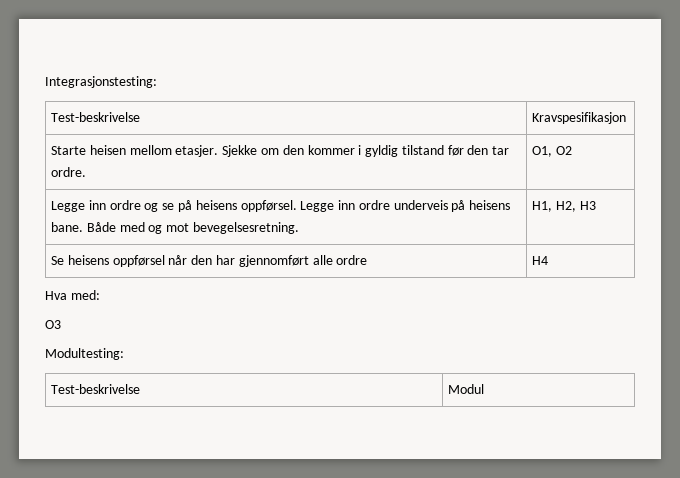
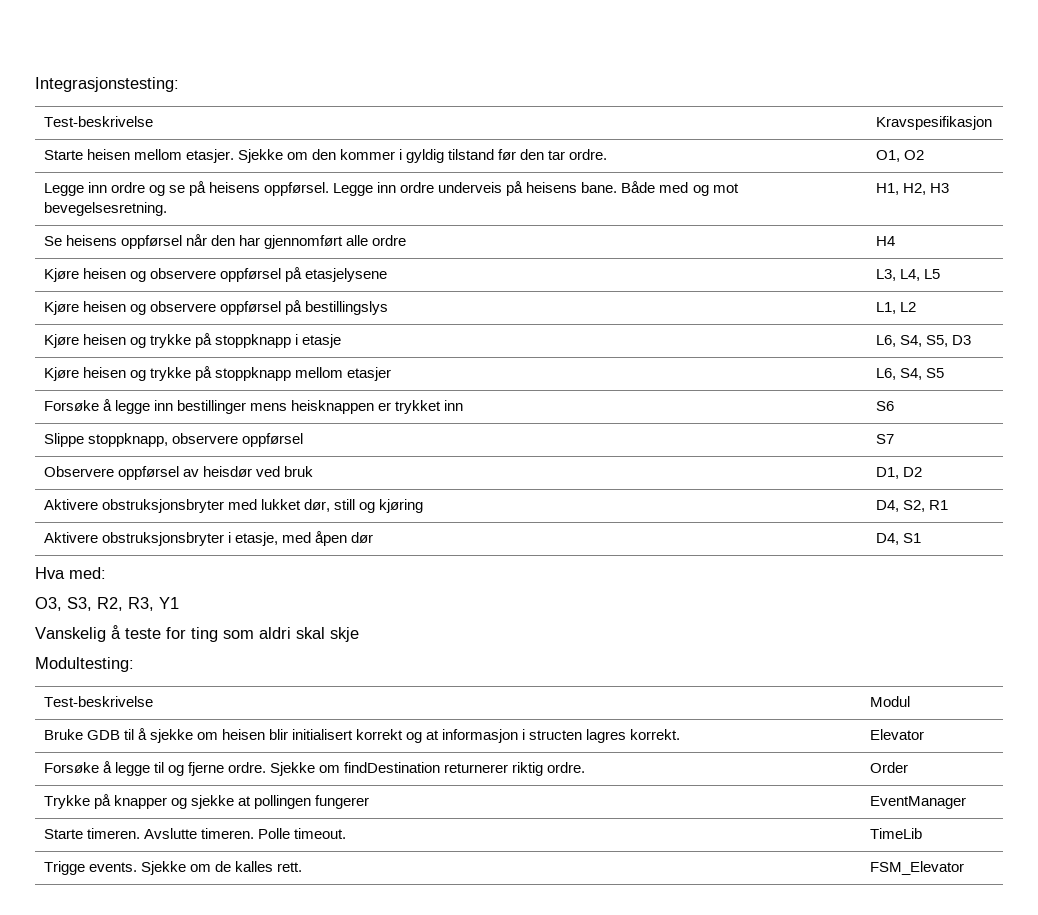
+ Kjøre heisen og observere oppførsel på etasjelysene | L3, L4, L5
+ Kjøre heisen og observere oppførsel på bestillingslys | L1, L2
+ Kjøre heisen og trykke på stoppknapp i etasje | L6, S4, S5, D3
+ Kjøre heisen og trykke på stoppknapp mellom etasjer | L6, S4, S5
+ Forsøke å legge inn bestillinger mens heisknappen er trykket inn | S6
+ Slippe stoppknapp, observere oppførsel | S7
+ Observere oppførsel av heisdør ved bruk | D1, D2
+ Aktivere obstruksjonsbryter med lukket dør, still og kjøring | D4, S2, R1
+ Aktivere obstruksjonsbryter i etasje, med åpen dør | D4, S1
  Hva med:
- O3
+ O3, S3, R2, R3, Y1
+ Vanskelig å teste for ting som aldri skal skje
  Modultesting:
  Test-beskrivelse | Modul
+ Bruke GDB til å sjekke om heisen blir initialisert korrekt og at informasjon i structen lagres korrekt. | Elevator
+ Forsøke å legge til og fjerne ordre. Sjekke om findDestination returnerer riktig ordre. | Order
+ Trykke på knapper og sjekke at pollingen fungerer | EventManager
+ Starte timeren. Avslutte timeren. Polle timeout. | TimeLib
+ Trigge events. Sjekke om de kalles rett. | FSM_Elevator

